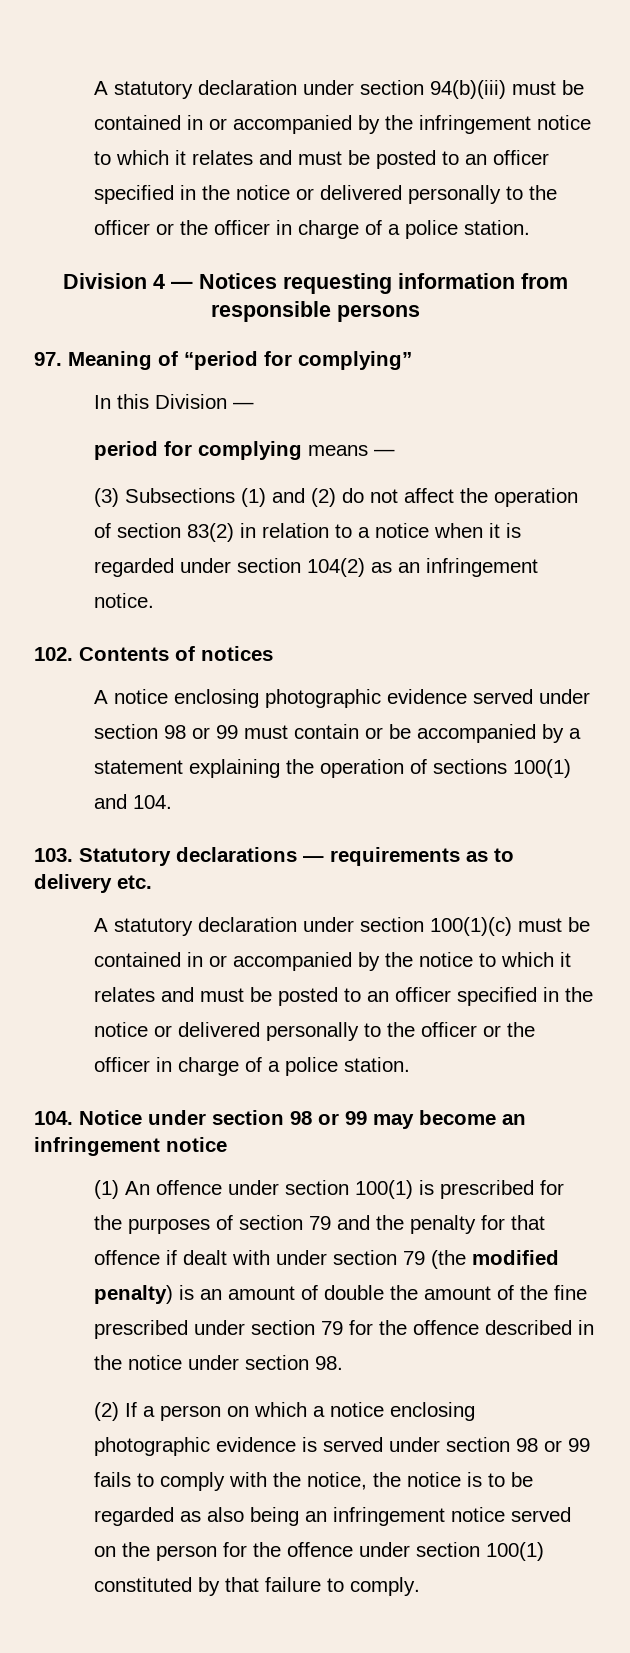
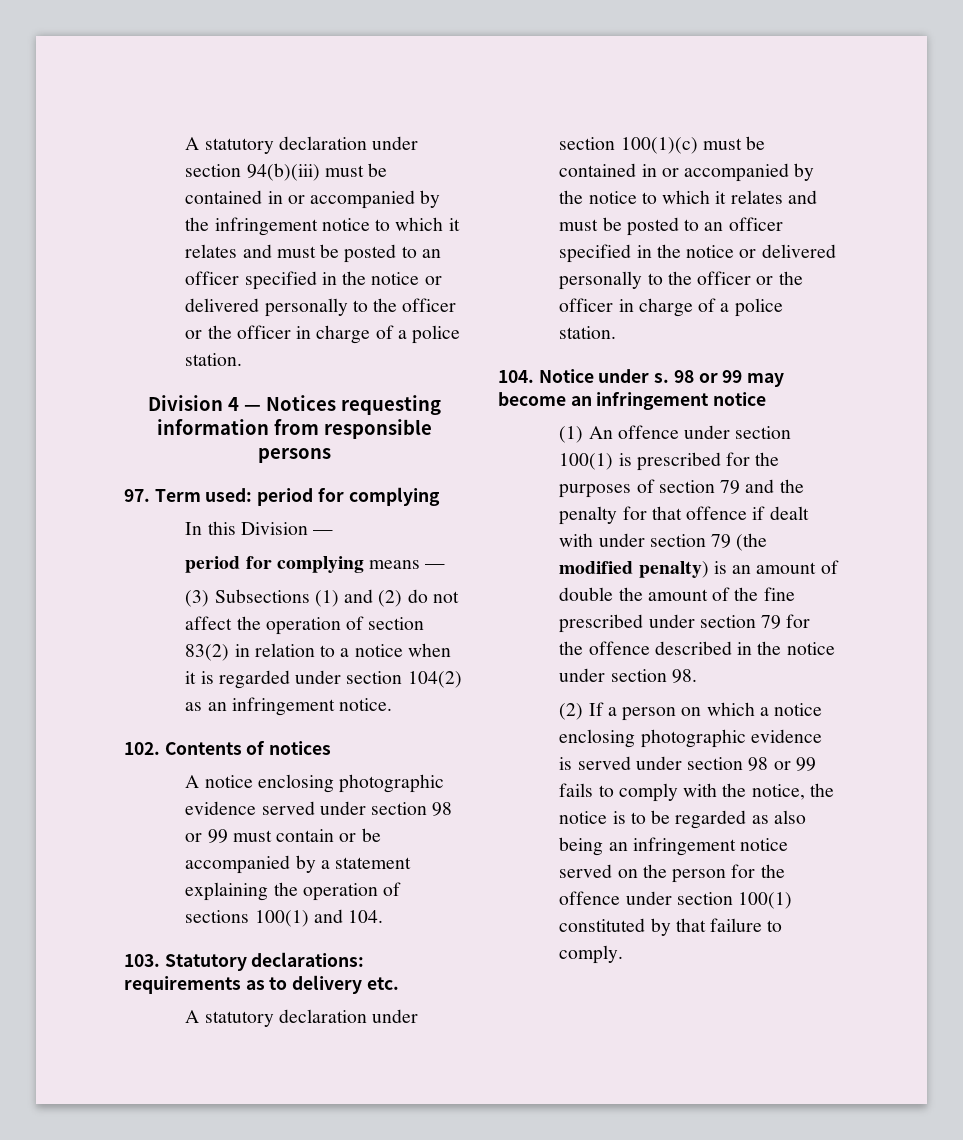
- 97. Meaning of “period for complying”
+ 97. Term used: period for complying
- 103. Statutory declarations — requirements as to delivery etc.
+ 103. Statutory declarations: requirements as to delivery etc.
- 104. Notice under section 98 or 99 may become an infringement notice
+ 104. Notice under s. 98 or 99 may become an infringement notice

